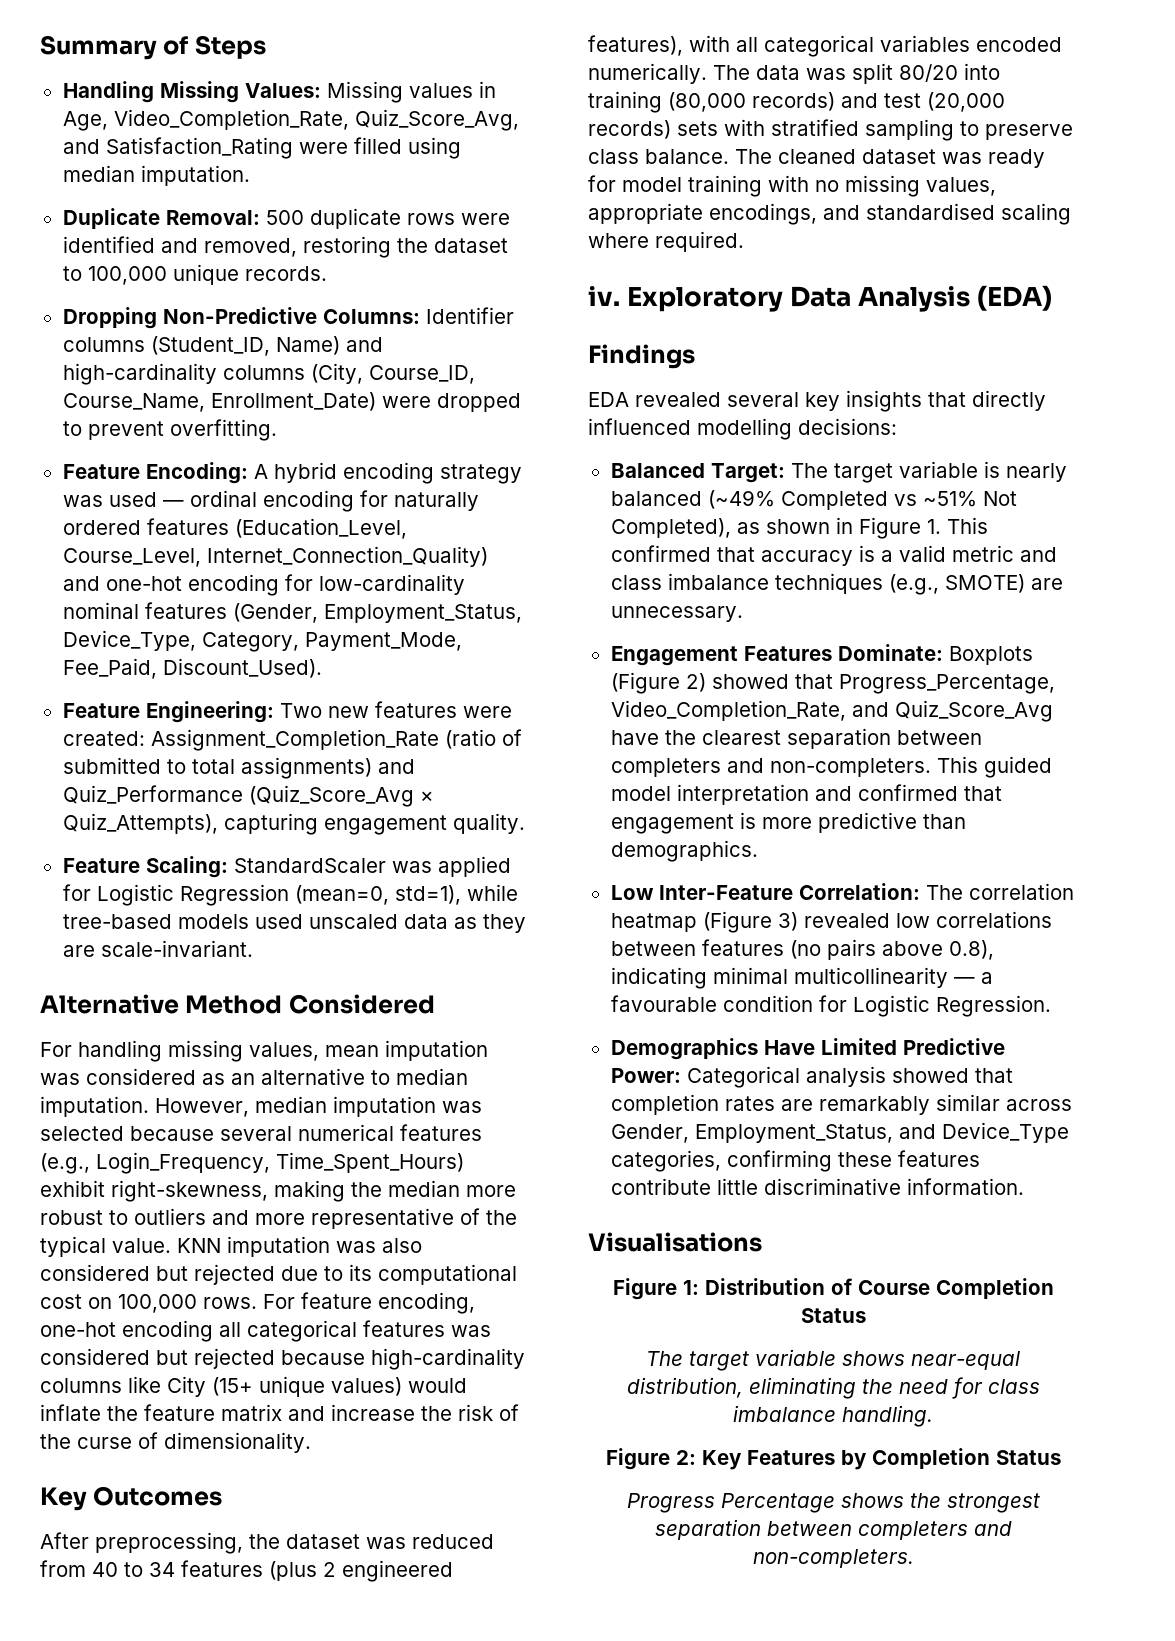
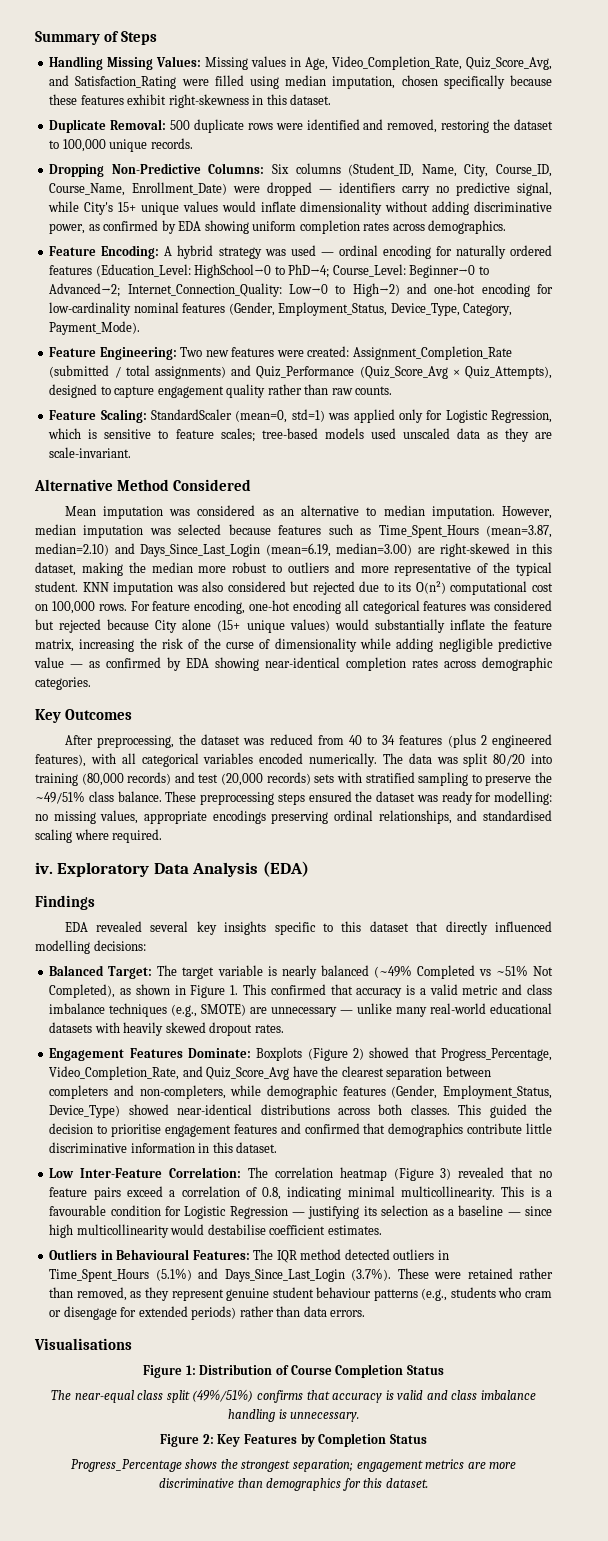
- Handling Missing Values: Missing values in Age, Video_Completion_Rate, Quiz_Score_Avg, and Satisfaction_Rating were filled using median imputation.
+ Handling Missing Values: Missing values in Age, Video_Completion_Rate, Quiz_Score_Avg, and Satisfaction_Rating were filled using median imputation, chosen specifically because these features exhibit right-skewness in this dataset.
- Dropping Non-Predictive Columns: Identifier columns (Student_ID, Name) and high-cardinality columns (City, Course_ID, Course_Name, Enrollment_Date) were dropped to prevent overfitting.
+ Dropping Non-Predictive Columns: Six columns (Student_ID, Name, City, Course_ID, Course_Name, Enrollment_Date) were dropped — identifiers carry no predictive signal, while City's 15+ unique values would inflate dimensionality without adding discriminative power, as confirmed by EDA showing uniform completion rates across demographics.
- Feature Encoding: A hybrid encoding strategy was used — ordinal encoding for naturally ordered features (Education_Level, Course_Level, Internet_Connection_Quality) and one-hot encoding for low-cardinality nominal features (Gender, Employment_Status, Device_Type, Category, Payment_Mode, Fee_Paid, Discount_Used).
+ Feature Encoding: A hybrid strategy was used — ordinal encoding for naturally ordered features (Education_Level: HighSchool→0 to PhD→4; Course_Level: Beginner→0 to Advanced→2; Internet_Connection_Quality: Low→0 to High→2) and one-hot encoding for low-cardinality nominal features (Gender, Employment_Status, Device_Type, Category, Payment_Mode).
- Feature Engineering: Two new features were created: Assignment_Completion_Rate (ratio of submitted to total assignments) and Quiz_Performance (Quiz_Score_Avg × Quiz_Attempts), capturing engagement quality.
+ Feature Engineering: Two new features were created: Assignment_Completion_Rate (submitted / total assignments) and Quiz_Performance (Quiz_Score_Avg × Quiz_Attempts), designed to capture engagement quality rather than raw counts.
- Feature Scaling: StandardScaler was applied for Logistic Regression (mean=0, std=1), while tree-based models used unscaled data as they are scale-invariant.
+ Feature Scaling: StandardScaler (mean=0, std=1) was applied only for Logistic Regression, which is sensitive to feature scales; tree-based models used unscaled data as they are scale-invariant.
- For handling missing values, mean imputation was considered as an alternative to median imputation.
+ Mean imputation was considered as an alternative to median imputation.
- However, median imputation was selected because several numerical features (e.g., Login_Frequency, Time_Spent_Hours) exhibit right-skewness, making the median more robust to outliers and more representative of the typical value.
+ However, median imputation was selected because features such as Time_Spent_Hours (mean=3.87, median=2.10) and Days_Since_Last_Login (mean=6.19, median=3.00) are right-skewed in this dataset, making the median more robust to outliers and more representative of the typical student.
- KNN imputation was also considered but rejected due to its computational cost on 100,000 rows.
+ KNN imputation was also considered but rejected due to its O(n²) computational cost on 100,000 rows.
- For feature encoding, one-hot encoding all categorical features was considered but rejected because high-cardinality columns like City (15+ unique values) would inflate the feature matrix and increase the risk of the curse of dimensionality.
+ For feature encoding, one-hot encoding all categorical features was considered but rejected because City alone (15+ unique values) would substantially inflate the feature matrix, increasing the risk of the curse of dimensionality while adding negligible predictive value — as confirmed by EDA showing near-identical completion rates across demographic categories.
- The data was split 80/20 into training (80,000 records) and test (20,000 records) sets with stratified sampling to preserve class balance. The cleaned dataset was ready for model training with no missing values, appropriate encodings, and standardised scaling where required.
+ The data was split 80/20 into training (80,000 records) and test (20,000 records) sets with stratified sampling to preserve the ~49/51% class balance. These preprocessing steps ensured the dataset was ready for modelling: no missing values, appropriate encodings preserving ordinal relationships, and standardised scaling where required.
- EDA revealed several key insights that directly influenced modelling decisions:
+ EDA revealed several key insights specific to this dataset that directly influenced modelling decisions:
- Balanced Target: The target variable is nearly balanced (~49% Completed vs ~51% Not Completed), as shown in Figure 1. This confirmed that accuracy is a valid metric and class imbalance techniques (e.g., SMOTE) are unnecessary.
+ Balanced Target: The target variable is nearly balanced (~49% Completed vs ~51% Not Completed), as shown in Figure 1. This confirmed that accuracy is a valid metric and class imbalance techniques (e.g., SMOTE) are unnecessary — unlike many real-world educational datasets with heavily skewed dropout rates.
- Engagement Features Dominate: Boxplots (Figure 2) showed that Progress_Percentage, Video_Completion_Rate, and Quiz_Score_Avg have the clearest separation between completers and non-completers. This guided model interpretation and confirmed that engagement is more predictive than demographics.
+ Engagement Features Dominate: Boxplots (Figure 2) showed that Progress_Percentage, Video_Completion_Rate, and Quiz_Score_Avg have the clearest separation between completers and non-completers, while demographic features (Gender, Employment_Status, Device_Type) showed near-identical distributions across both classes. This guided the decision to prioritise engagement features and confirmed that demographics contribute little discriminative information in this dataset.
- Low Inter-Feature Correlation: The correlation heatmap (Figure 3) revealed low correlations between features (no pairs above 0.8), indicating minimal multicollinearity — a favourable condition for Logistic Regression.
- Demographics Have Limited Predictive Power: Categorical analysis showed that completion rates are remarkably similar across Gender, Employment_Status, and Device_Type categories, confirming these features contribute little discriminative information.
+ Low Inter-Feature Correlation: The correlation heatmap (Figure 3) revealed that no feature pairs exceed a correlation of 0.8, indicating minimal multicollinearity. This is a favourable condition for Logistic Regression — justifying its selection as a baseline — since high multicollinearity would destabilise coefficient estimates.
+ Outliers in Behavioural Features: The IQR method detected outliers in Time_Spent_Hours (5.1%) and Days_Since_Last_Login (3.7%). These were retained rather than removed, as they represent genuine student behaviour patterns (e.g., students who cram or disengage for extended periods) rather than data errors.
- The target variable shows near-equal distribution, eliminating the need for class imbalance handling.
+ The near-equal class split (49%/51%) confirms that accuracy is valid and class imbalance handling is unnecessary.
- Progress Percentage shows the strongest separation between completers and non-completers.
+ Progress_Percentage shows the strongest separation; engagement metrics are more discriminative than demographics for this dataset.

